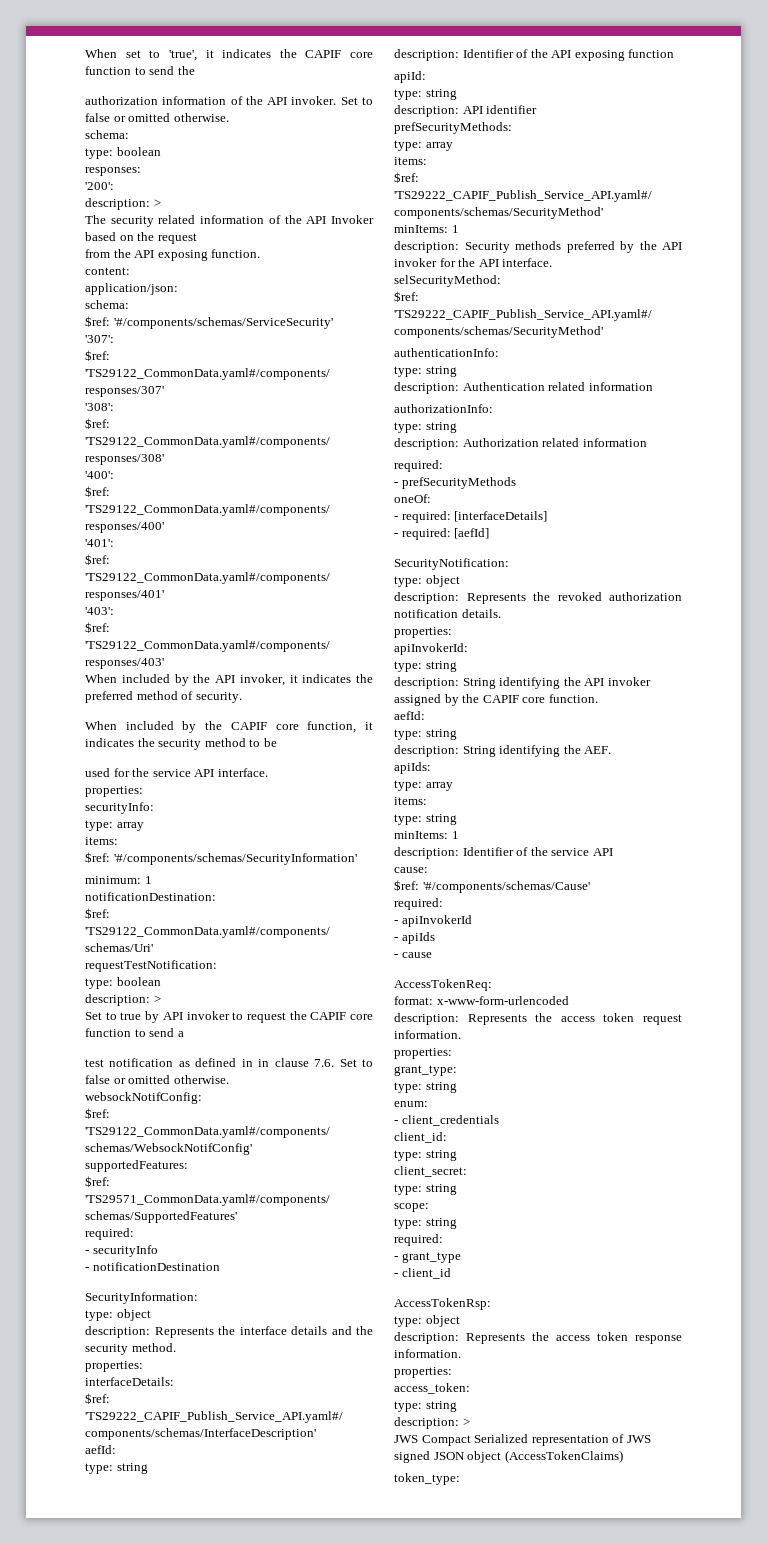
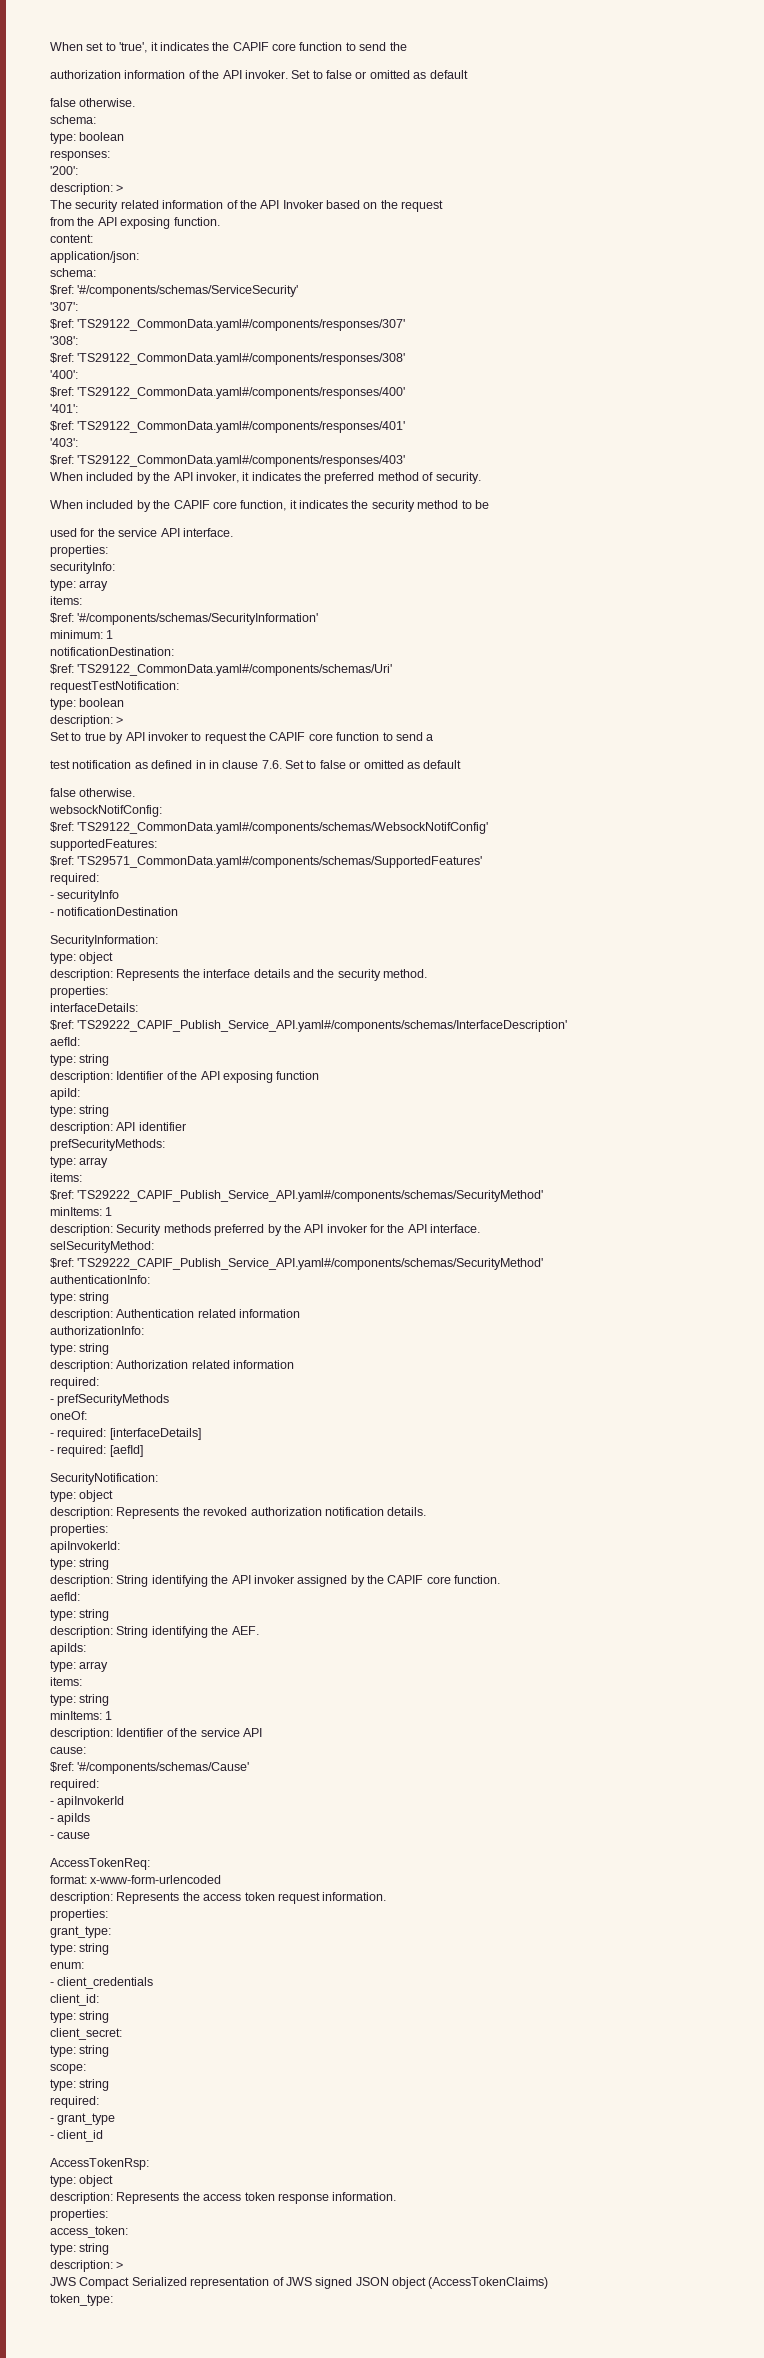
- authorization information of the API invoker. Set to false or omitted otherwise.
+ authorization information of the API invoker. Set to false or omitted as default
+ false otherwise.
- test notification as defined in in clause 7.6. Set to false or omitted otherwise.
+ test notification as defined in in clause 7.6. Set to false or omitted as default
+ false otherwise.

